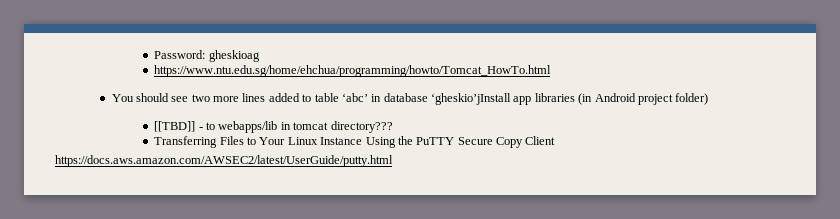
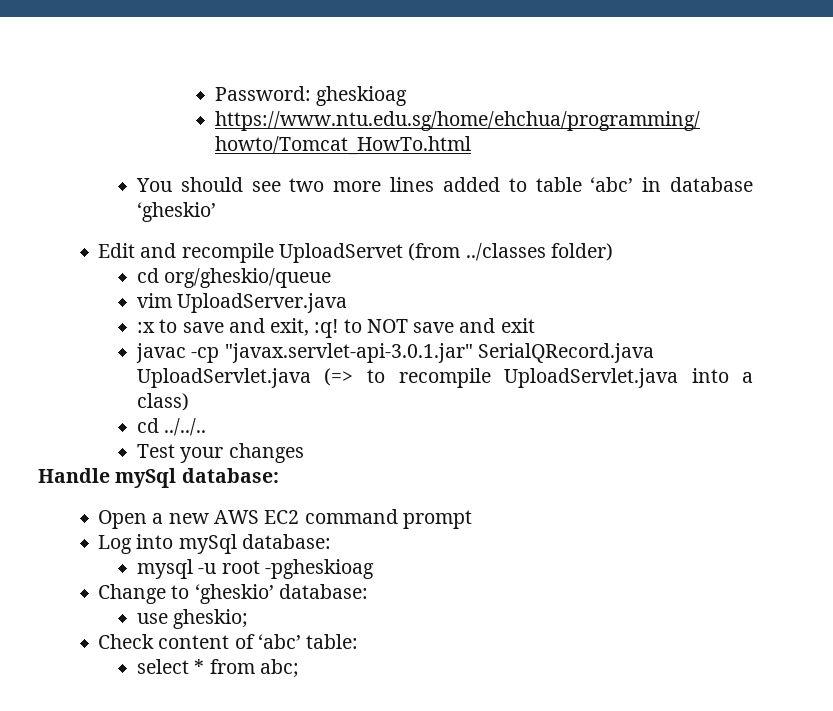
- You should see two more lines added to table ‘abc’ in database ‘gheskio’jInstall app libraries (in Android project folder)
- [[TBD]] - to webapps/lib in tomcat directory???
- Transferring Files to Your Linux Instance Using the PuTTY Secure Copy Client
- https://docs.aws.amazon.com/AWSEC2/latest/UserGuide/putty.html
+ You should see two more lines added to table ‘abc’ in database ‘gheskio’
+ Edit and recompile UploadServet (from ../classes folder)
+ cd org/gheskio/queue
+ vim UploadServer.java
+ :x to save and exit, :q! to NOT save and exit
+ javac -cp "javax.servlet-api-3.0.1.jar" SerialQRecord.java UploadServlet.java (=> to recompile UploadServlet.java into a class)
+ cd ../../..
+ Test your changes
+ Handle mySql database:
+ Open a new AWS EC2 command prompt
+ Log into mySql database:
+ mysql -u root -pgheskioag
+ Change to ‘gheskio’ database:
+ use gheskio;
+ Check content of ‘abc’ table:
+ select * from abc;

